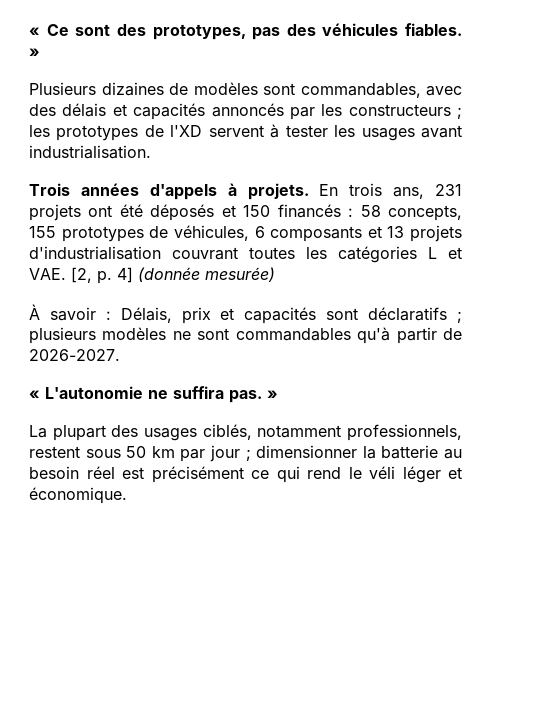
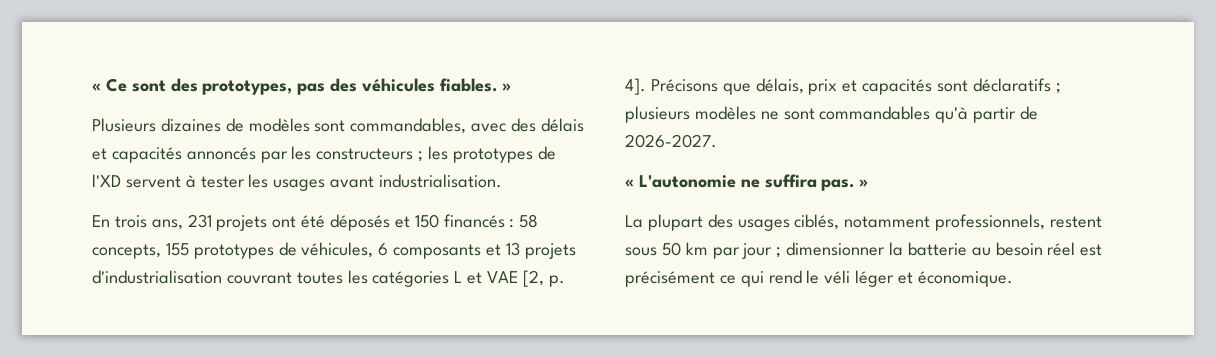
- Trois années d'appels à projets. En trois ans, 231 projets ont été déposés et 150 financés : 58 concepts, 155 prototypes de véhicules, 6 composants et 13 projets d'industrialisation couvrant toutes les catégories L et VAE. [2, p. 4] (donnée mesurée)
- À savoir : Délais, prix et capacités sont déclaratifs ; plusieurs modèles ne sont commandables qu'à partir de 2026-2027.
+ En trois ans, 231 projets ont été déposés et 150 financés : 58 concepts, 155 prototypes de véhicules, 6 composants et 13 projets d'industrialisation couvrant toutes les catégories L et VAE [2, p. 4]. Précisons que délais, prix et capacités sont déclaratifs ; plusieurs modèles ne sont commandables qu'à partir de 2026-2027.

